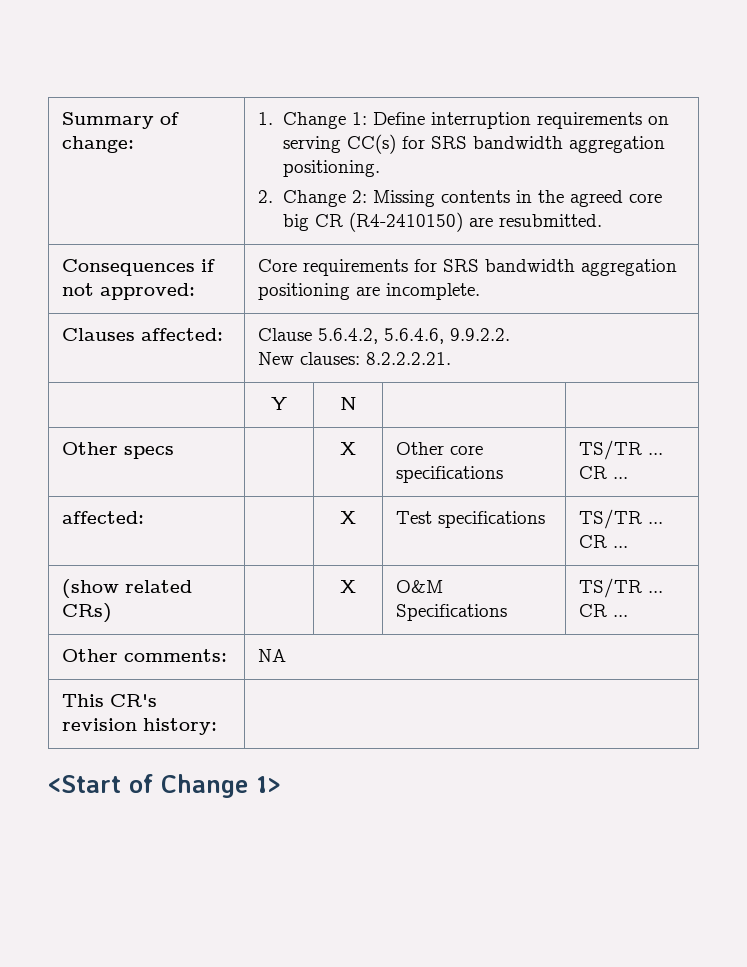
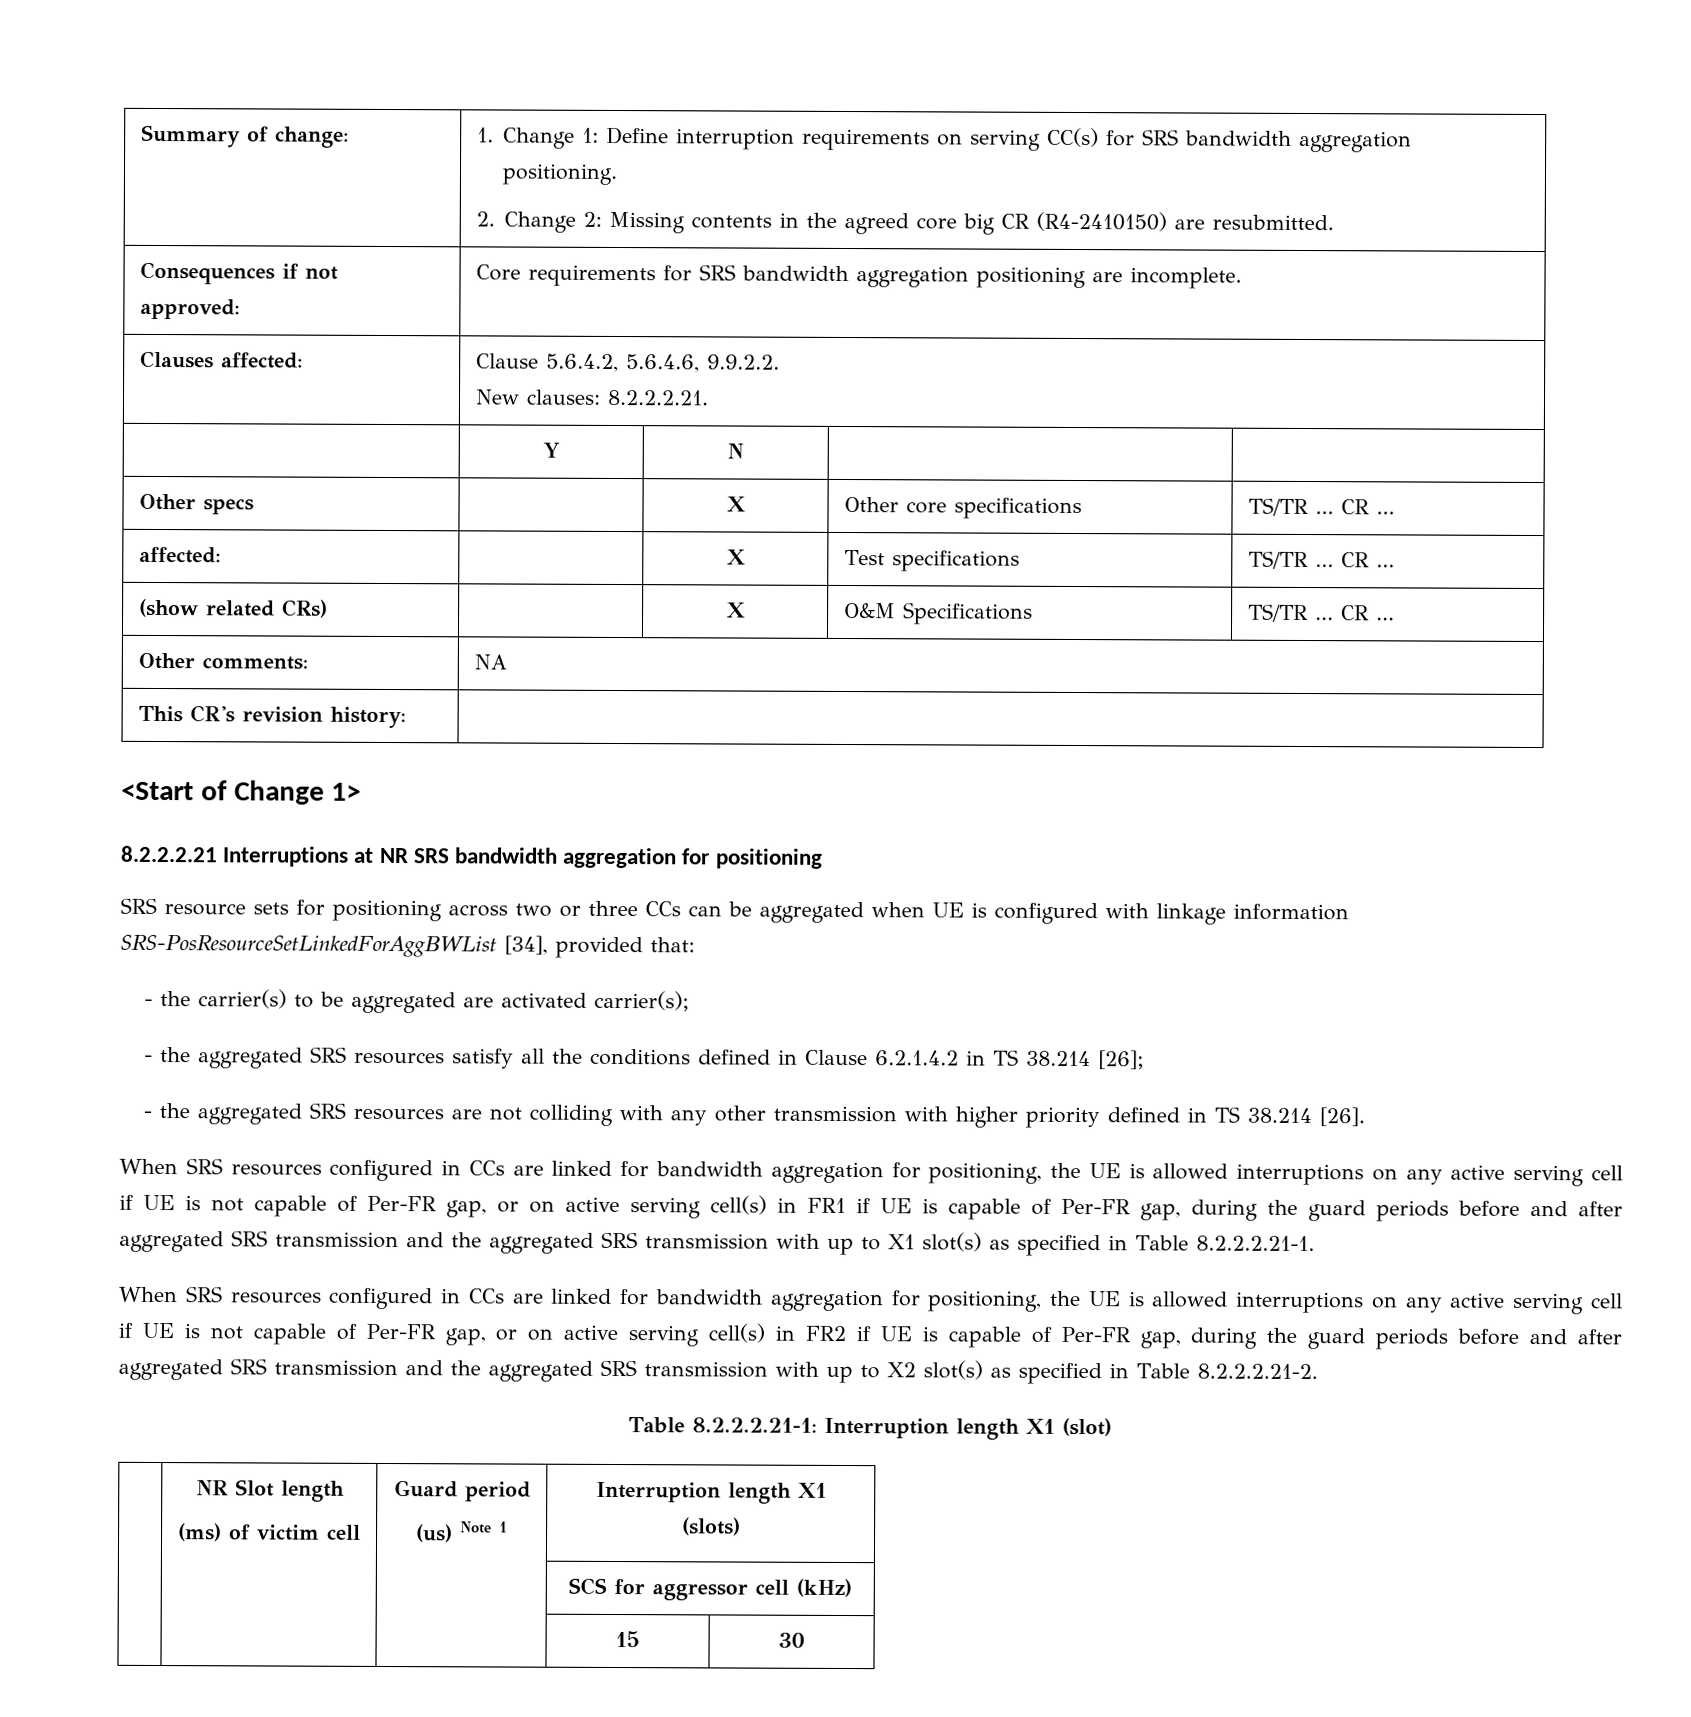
+ 8.2.2.2.21 Interruptions at NR SRS bandwidth aggregation for positioning
+ SRS resource sets for positioning across two or three CCs can be aggregated when UE is configured with linkage information SRS-PosResourceSetLinkedForAggBWList [34], provided that:
+ - the carrier(s) to be aggregated are activated carrier(s);
+ - the aggregated SRS resources satisfy all the conditions defined in Clause 6.2.1.4.2 in TS 38.214 [26];
+ - the aggregated SRS resources are not colliding with any other transmission with higher priority defined in TS 38.214 [26].
+ When SRS resources configured in CCs are linked for bandwidth aggregation for positioning, the UE is allowed interruptions on any active serving cell if UE is not capable of Per-FR gap, or on active serving cell(s) in FR1 if UE is capable of Per-FR gap, during the guard periods before and after aggregated SRS transmission and the aggregated SRS transmission with up to X1 slot(s) as specified in Table 8.2.2.2.21-1.
+ When SRS resources configured in CCs are linked for bandwidth aggregation for positioning, the UE is allowed interruptions on any active serving cell if UE is not capable of Per-FR gap, or on active serving cell(s) in FR2 if UE is capable of Per-FR gap, during the guard periods before and after aggregated SRS transmission and the aggregated SRS transmission with up to X2 slot(s) as specified in Table 8.2.2.2.21-2.
+ Table 8.2.2.2.21-1: Interruption length X1 (slot)
+ | NR Slot length
+ (ms) of victim cell | Guard period
+ (us) Note 1 | Interruption length X1 (slots)
+ | | | SCS for aggressor cell (kHz)
+ | | | 15 | 30

